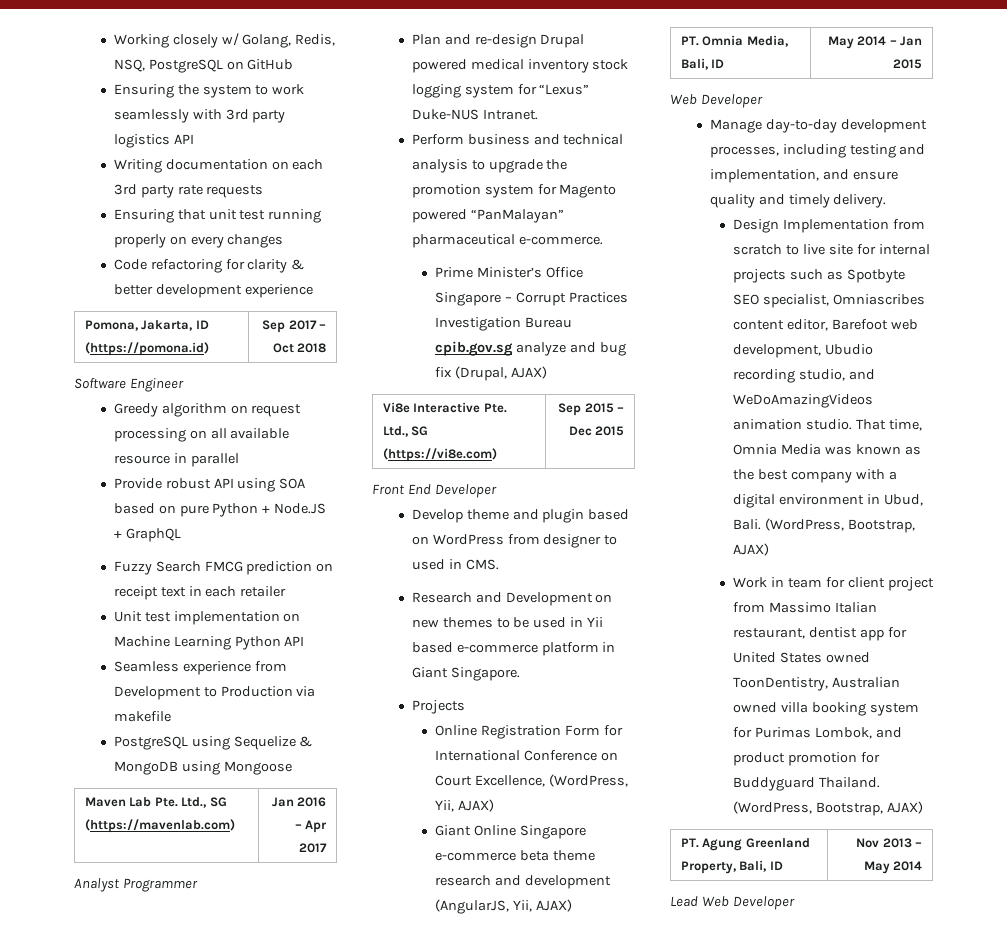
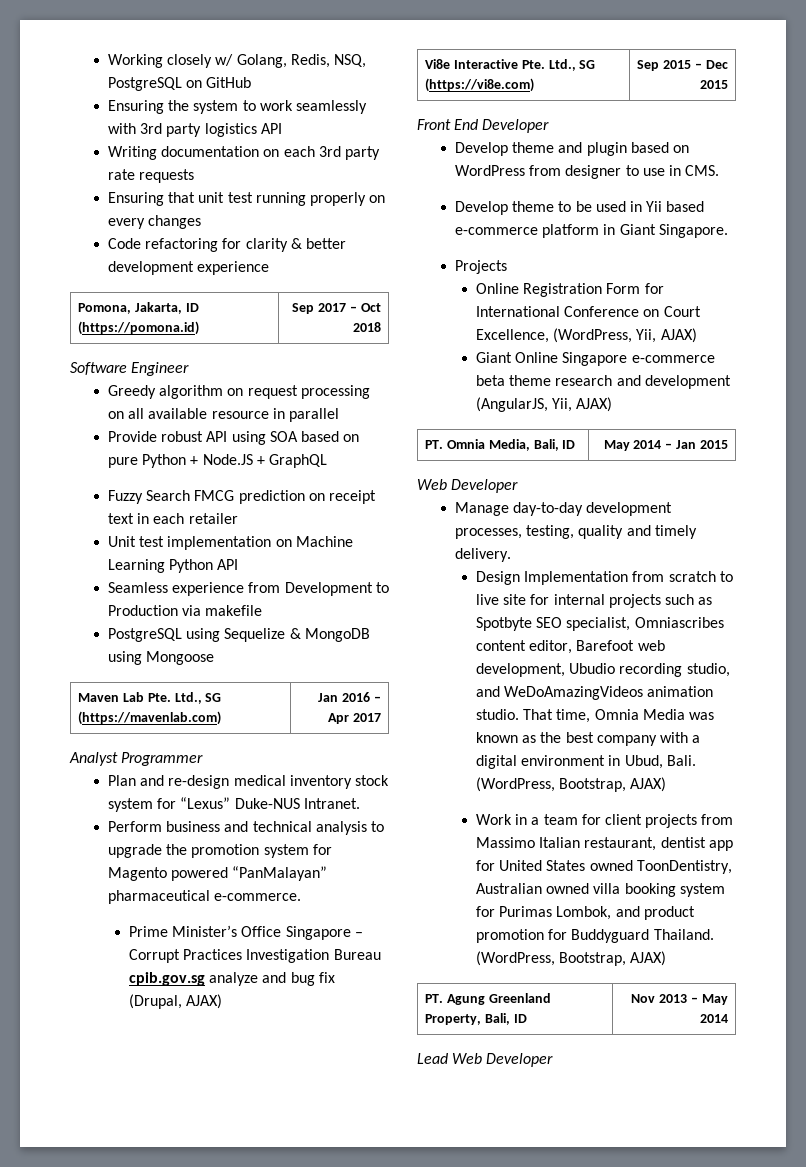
- Plan and re-design Drupal powered medical inventory stock logging system for “Lexus” Duke-NUS Intranet.
+ Plan and re-design medical inventory stock system for “Lexus” Duke-NUS Intranet.
- Develop theme and plugin based on WordPress from designer to used in CMS.
+ Develop theme and plugin based on WordPress from designer to use in CMS.
- Research and Development on new themes to be used in Yii based e-commerce platform in Giant Singapore.
+ Develop theme to be used in Yii based e-commerce platform in Giant Singapore.
- Manage day-to-day development processes, including testing and implementation, and ensure quality and timely delivery.
+ Manage day-to-day development processes, testing, quality and timely delivery.
- Work in team for client project from Massimo Italian restaurant, dentist app for United States owned ToonDentistry, Australian owned villa booking system for Purimas Lombok, and product promotion for Buddyguard Thailand.
+ Work in a team for client projects from Massimo Italian restaurant, dentist app for United States owned ToonDentistry, Australian owned villa booking system for Purimas Lombok, and product promotion for Buddyguard Thailand.

